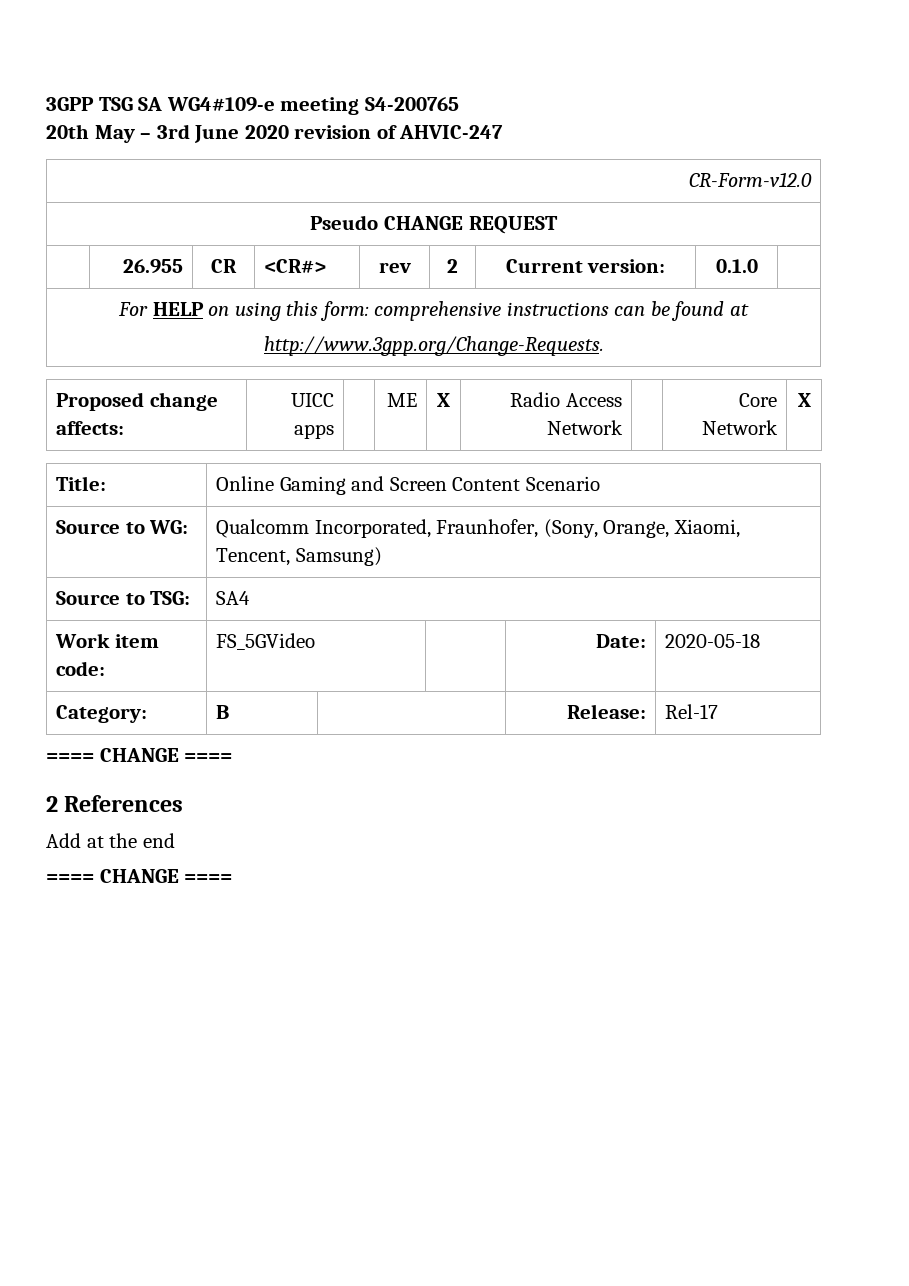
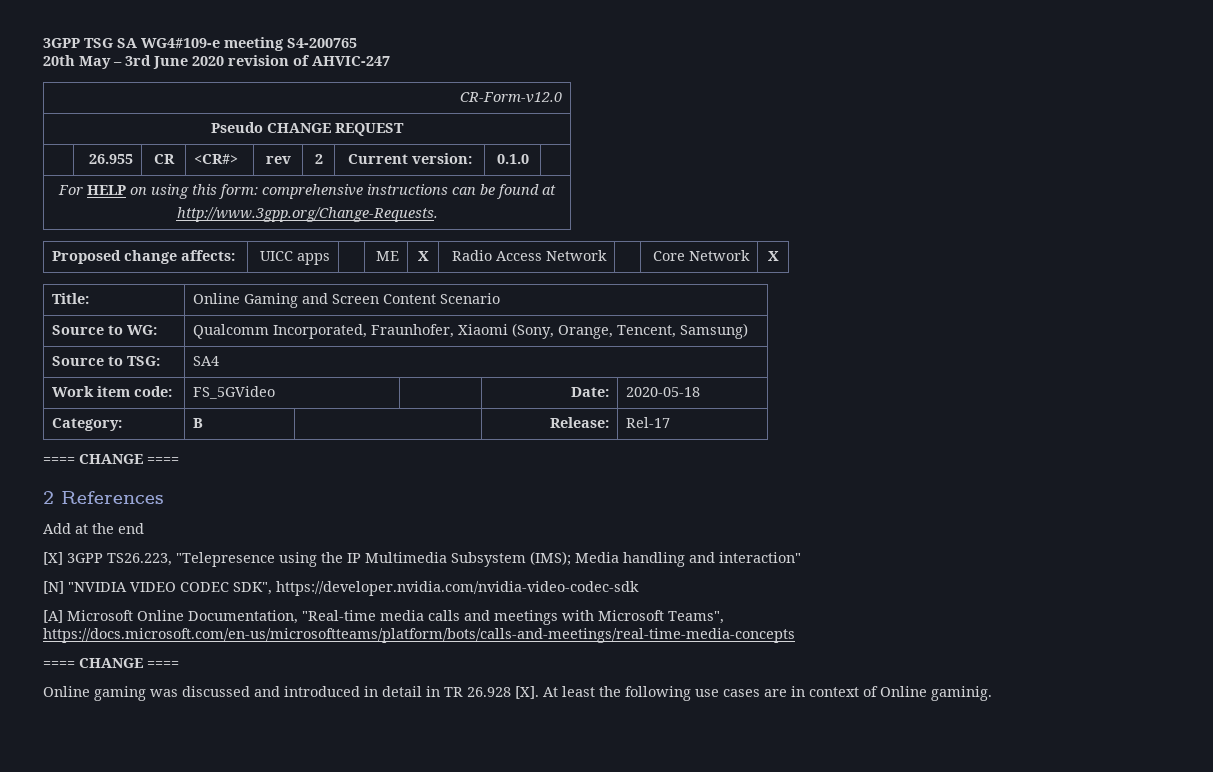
- Source to WG: | Qualcomm Incorporated, Fraunhofer, (Sony, Orange, Xiaomi, Tencent, Samsung)
+ Source to WG: | Qualcomm Incorporated, Fraunhofer, Xiaomi (Sony, Orange, Tencent, Samsung)
  Add at the end
+ [X] 3GPP TS26.223, "Telepresence using the IP Multimedia Subsystem (IMS); Media handling and interaction"
+ [N] "NVIDIA VIDEO CODEC SDK", https://developer.nvidia.com/nvidia-video-codec-sdk
+ [A] Microsoft Online Documentation, "Real-time media calls and meetings with Microsoft Teams", https://docs.microsoft.com/en-us/microsoftteams/platform/bots/calls-and-meetings/real-time-media-concepts
  ==== CHANGE ====
+ Online gaming was discussed and introduced in detail in TR 26.928 [X]. At least the following use cases are in context of Online gaminig.

